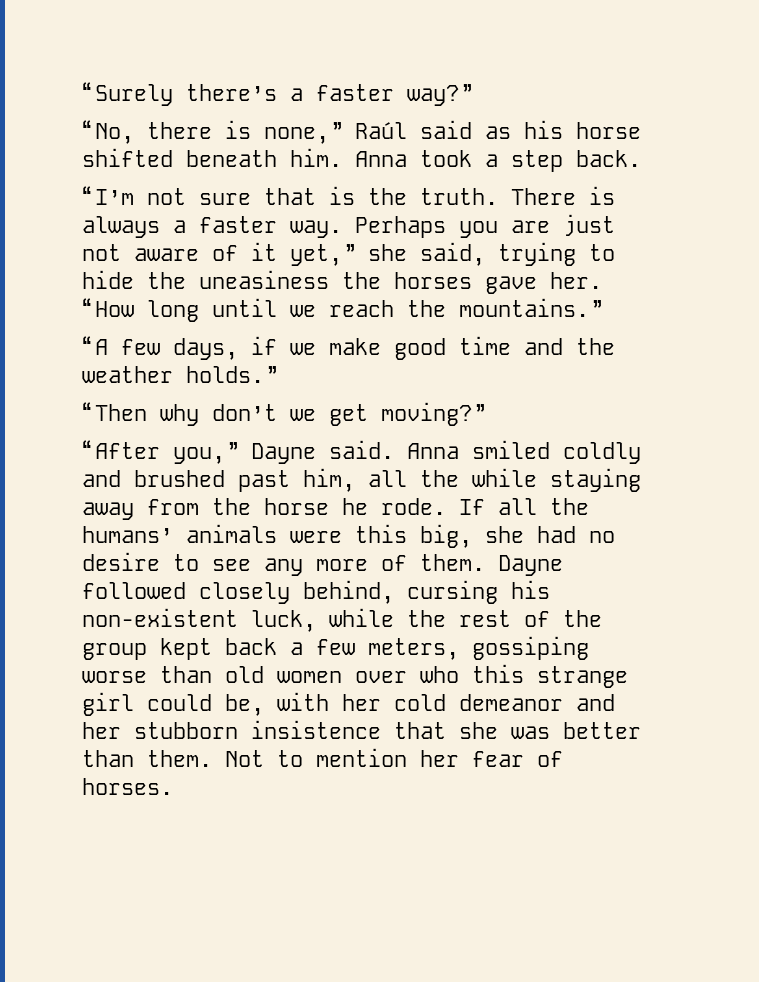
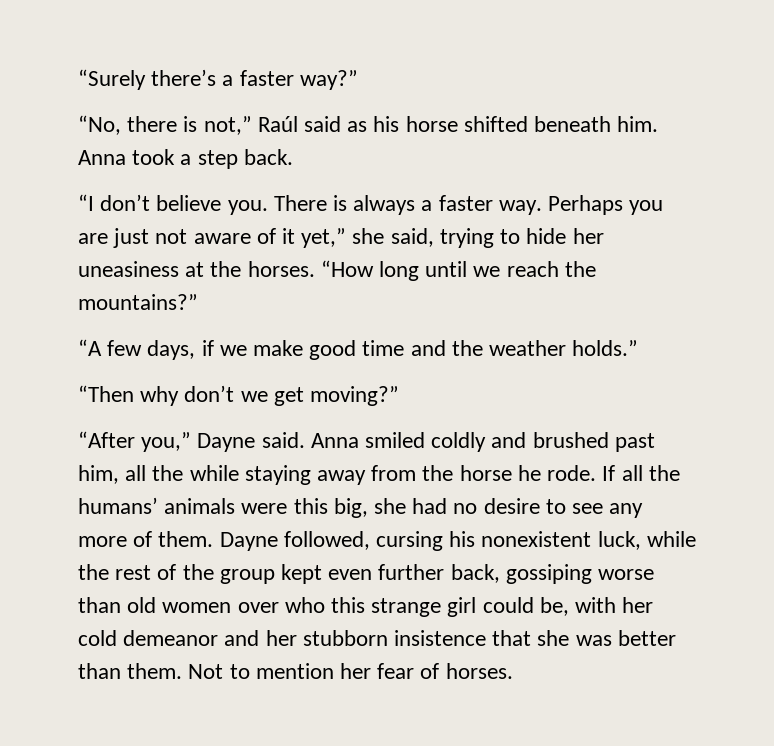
- “No, there is none,” Raúl said as his horse shifted beneath him.
+ “No, there is not,” Raúl said as his horse shifted beneath him.
- “I’m not sure that is the truth.
+ “I don’t believe you.
- Perhaps you are just not aware of it yet,” she said, trying to hide the uneasiness the horses gave her.
+ Perhaps you are just not aware of it yet,” she said, trying to hide her uneasiness at the horses.
- “How long until we reach the mountains.”
+ “How long until we reach the mountains?”
- Dayne followed closely behind, cursing his non-existent luck, while the rest of the group kept back a few meters, gossiping worse than old women over who this strange girl could be, with her cold demeanor and her stubborn insistence that she was better than them.
+ Dayne followed, cursing his nonexistent luck, while the rest of the group kept even further back, gossiping worse than old women over who this strange girl could be, with her cold demeanor and her stubborn insistence that she was better than them.

